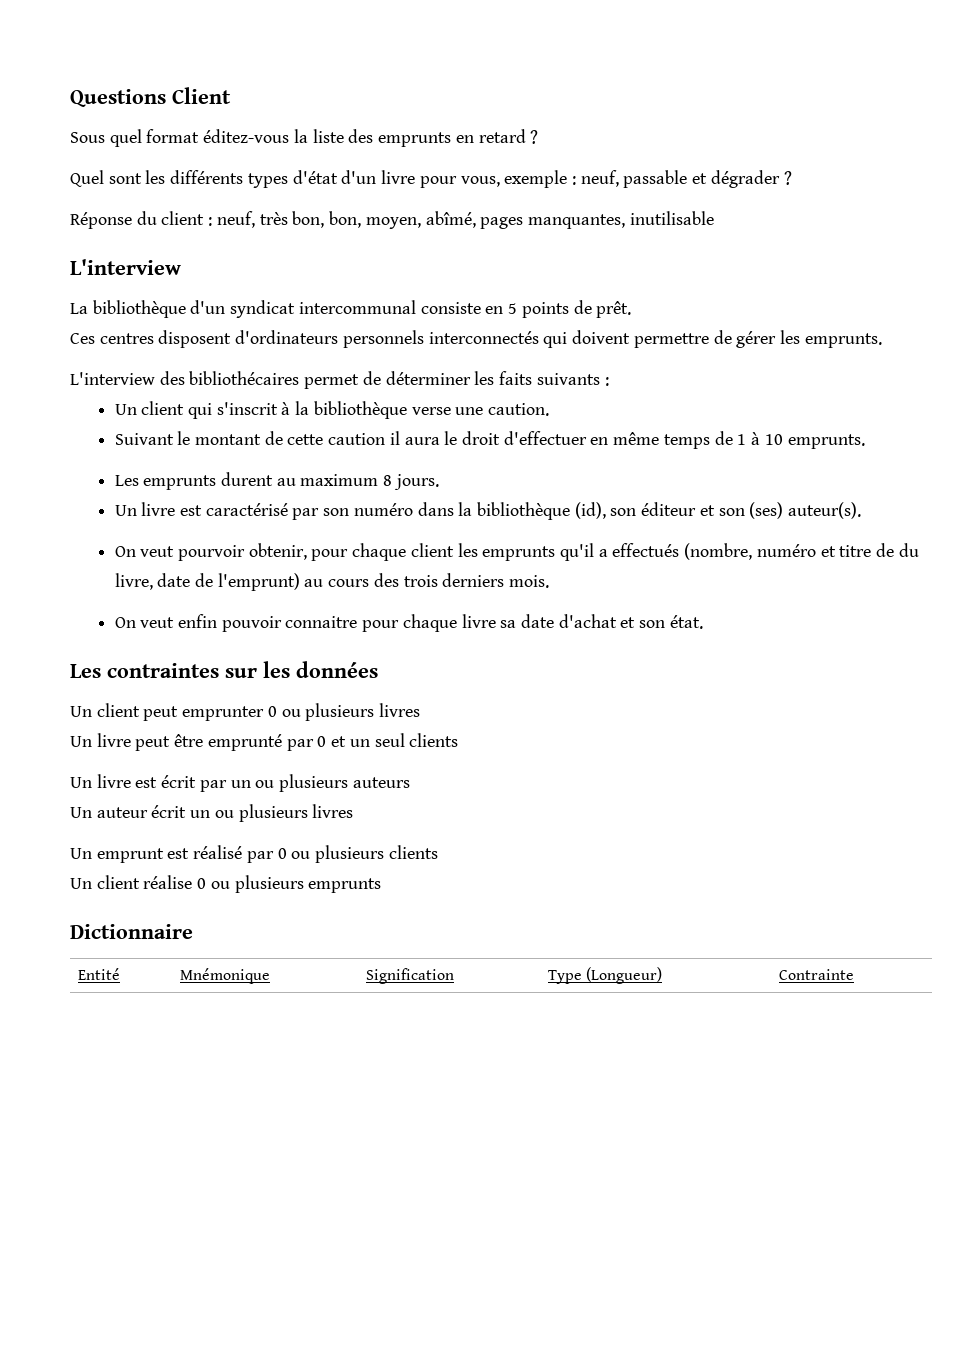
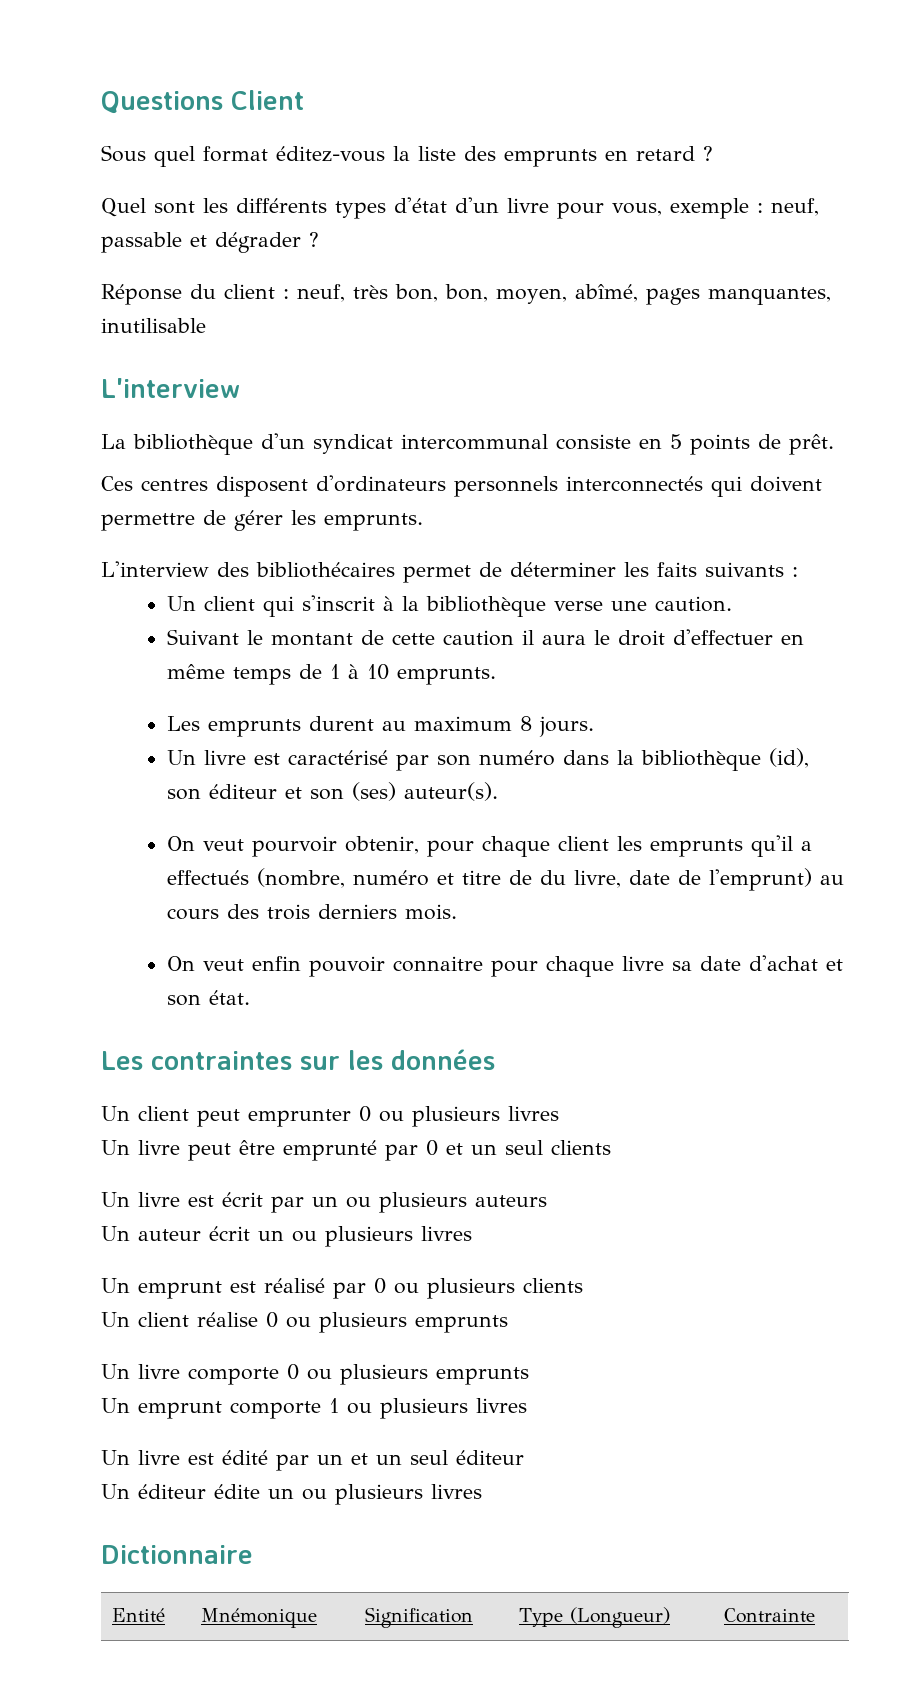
+ Un livre comporte 0 ou plusieurs emprunts
+ Un emprunt comporte 1 ou plusieurs livres
+ Un livre est édité par un et un seul éditeur
+ Un éditeur édite un ou plusieurs livres

